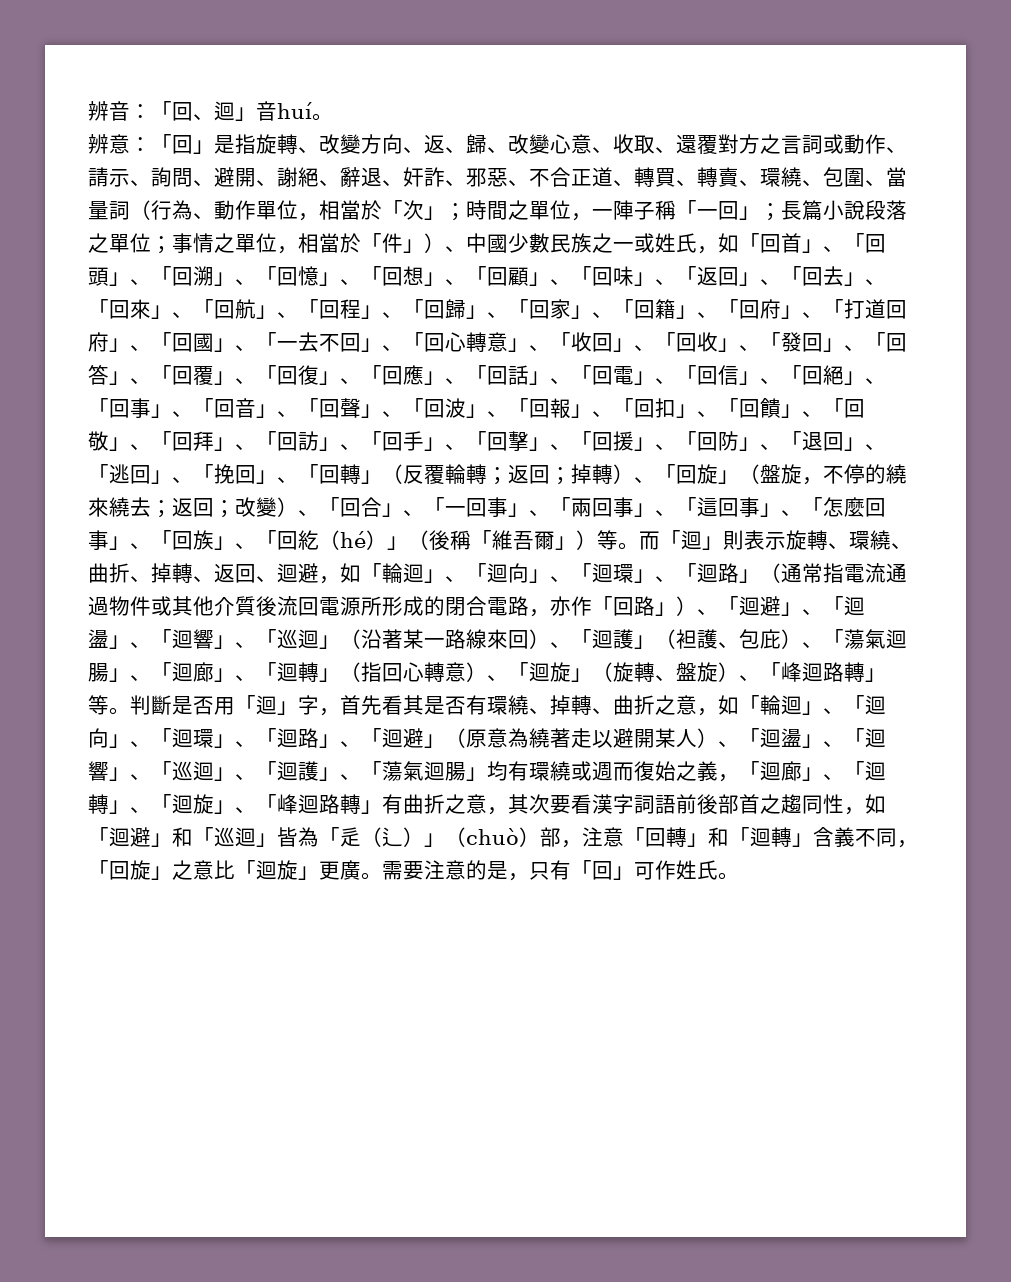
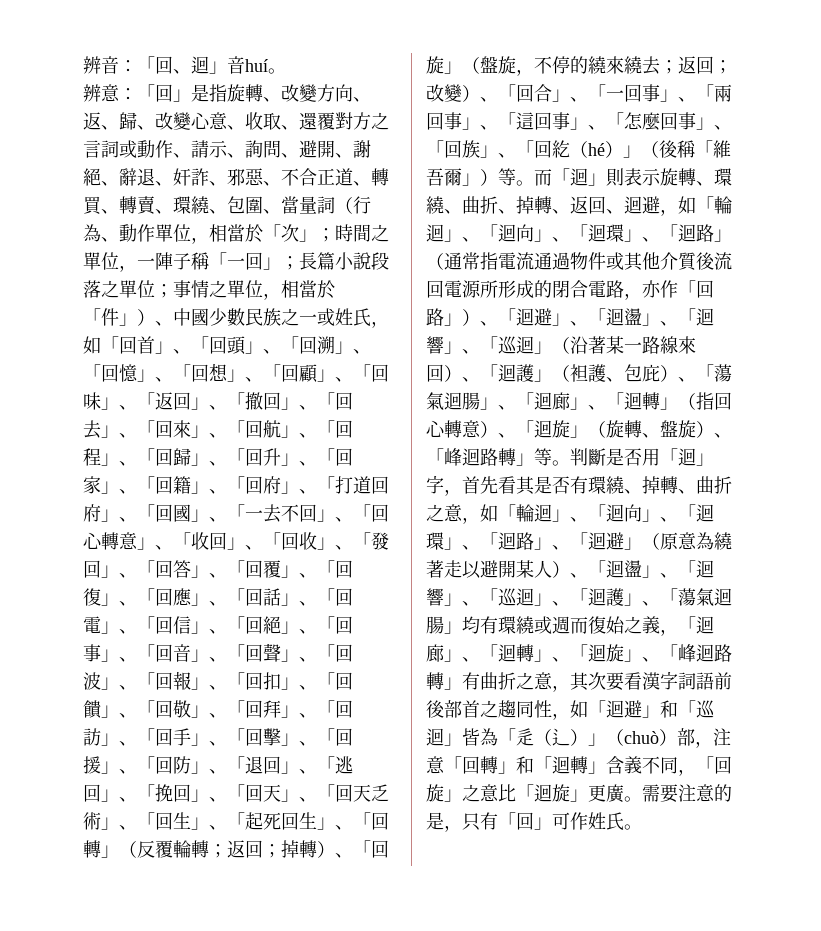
- 事情之單位，相當於「件」）、中國少數民族之一或姓氏，如「回首」、「回頭」、「回溯」、「回憶」、「回想」、「回顧」、「回味」、「返回」、「回去」、「回來」、「回航」、「回程」、「回歸」、「回家」、「回籍」、「回府」、「打道回府」、「回國」、「一去不回」、「回心轉意」、「收回」、「回收」、「發回」、「回答」、「回覆」、「回復」、「回應」、「回話」、「回電」、「回信」、「回絕」、「回事」、「回音」、「回聲」、「回波」、「回報」、「回扣」、「回饋」、「回敬」、「回拜」、「回訪」、「回手」、「回擊」、「回援」、「回防」、「退回」、「逃回」、「挽回」、「回轉」（反覆輪轉；
+ 事情之單位，相當於「件」）、中國少數民族之一或姓氏，如「回首」、「回頭」、「回溯」、「回憶」、「回想」、「回顧」、「回味」、「返回」、「撤回」、「回去」、「回來」、「回航」、「回程」、「回歸」、「回升」、「回家」、「回籍」、「回府」、「打道回府」、「回國」、「一去不回」、「回心轉意」、「收回」、「回收」、「發回」、「回答」、「回覆」、「回復」、「回應」、「回話」、「回電」、「回信」、「回絕」、「回事」、「回音」、「回聲」、「回波」、「回報」、「回扣」、「回饋」、「回敬」、「回拜」、「回訪」、「回手」、「回擊」、「回援」、「回防」、「退回」、「逃回」、「挽回」、「回天」、「回天乏術」、「回生」、「起死回生」、「回轉」（反覆輪轉；

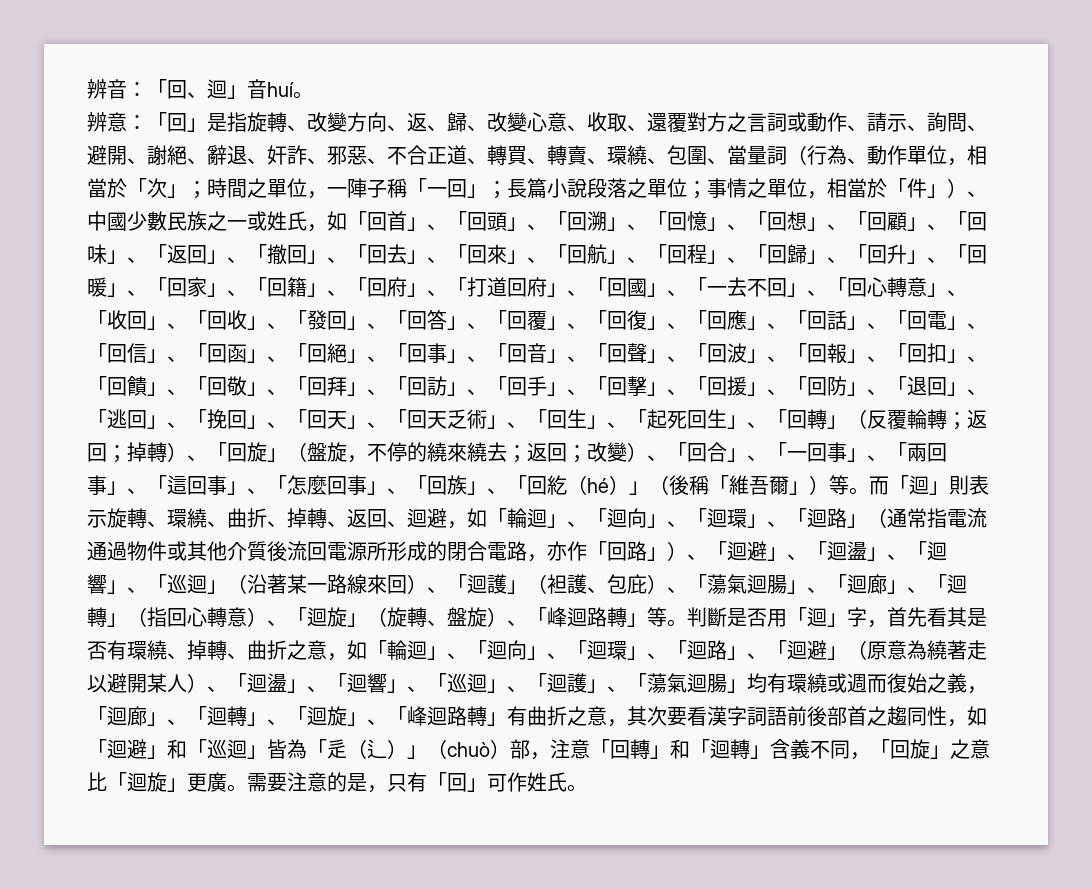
- 事情之單位，相當於「件」）、中國少數民族之一或姓氏，如「回首」、「回頭」、「回溯」、「回憶」、「回想」、「回顧」、「回味」、「返回」、「撤回」、「回去」、「回來」、「回航」、「回程」、「回歸」、「回升」、「回家」、「回籍」、「回府」、「打道回府」、「回國」、「一去不回」、「回心轉意」、「收回」、「回收」、「發回」、「回答」、「回覆」、「回復」、「回應」、「回話」、「回電」、「回信」、「回絕」、「回事」、「回音」、「回聲」、「回波」、「回報」、「回扣」、「回饋」、「回敬」、「回拜」、「回訪」、「回手」、「回擊」、「回援」、「回防」、「退回」、「逃回」、「挽回」、「回天」、「回天乏術」、「回生」、「起死回生」、「回轉」（反覆輪轉；
+ 事情之單位，相當於「件」）、中國少數民族之一或姓氏，如「回首」、「回頭」、「回溯」、「回憶」、「回想」、「回顧」、「回味」、「返回」、「撤回」、「回去」、「回來」、「回航」、「回程」、「回歸」、「回升」、「回暖」、「回家」、「回籍」、「回府」、「打道回府」、「回國」、「一去不回」、「回心轉意」、「收回」、「回收」、「發回」、「回答」、「回覆」、「回復」、「回應」、「回話」、「回電」、「回信」、「回函」、「回絕」、「回事」、「回音」、「回聲」、「回波」、「回報」、「回扣」、「回饋」、「回敬」、「回拜」、「回訪」、「回手」、「回擊」、「回援」、「回防」、「退回」、「逃回」、「挽回」、「回天」、「回天乏術」、「回生」、「起死回生」、「回轉」（反覆輪轉；

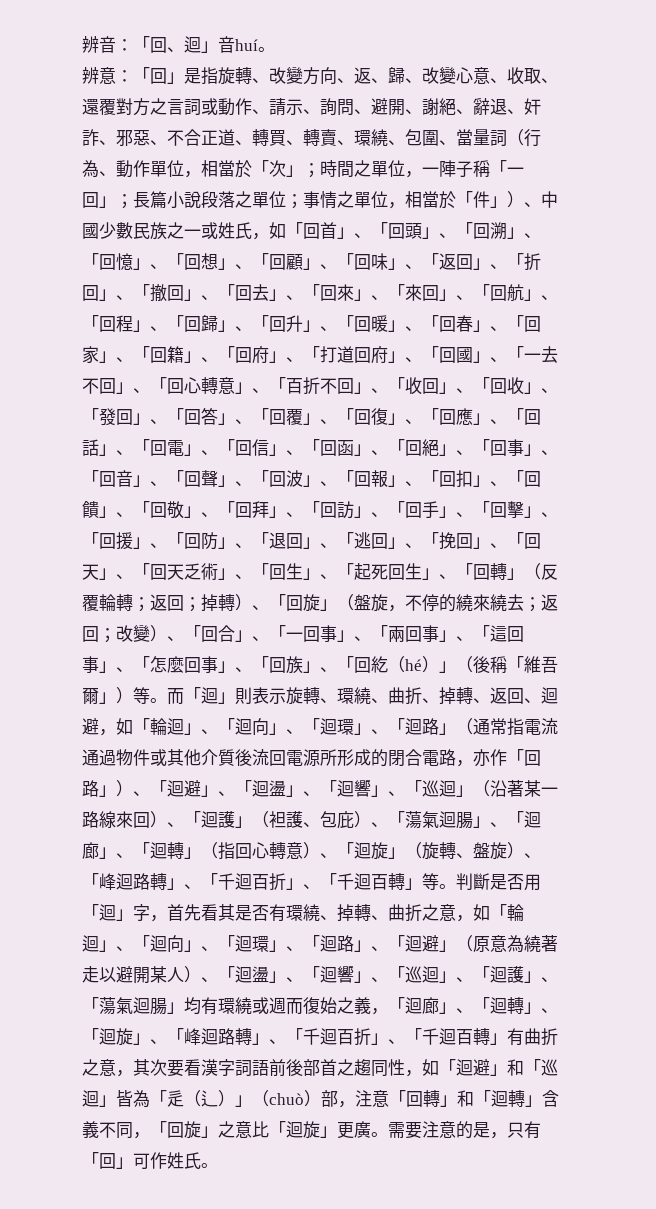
- 事情之單位，相當於「件」）、中國少數民族之一或姓氏，如「回首」、「回頭」、「回溯」、「回憶」、「回想」、「回顧」、「回味」、「返回」、「撤回」、「回去」、「回來」、「回航」、「回程」、「回歸」、「回升」、「回暖」、「回家」、「回籍」、「回府」、「打道回府」、「回國」、「一去不回」、「回心轉意」、「收回」、「回收」、「發回」、「回答」、「回覆」、「回復」、「回應」、「回話」、「回電」、「回信」、「回函」、「回絕」、「回事」、「回音」、「回聲」、「回波」、「回報」、「回扣」、「回饋」、「回敬」、「回拜」、「回訪」、「回手」、「回擊」、「回援」、「回防」、「退回」、「逃回」、「挽回」、「回天」、「回天乏術」、「回生」、「起死回生」、「回轉」（反覆輪轉；
+ 事情之單位，相當於「件」）、中國少數民族之一或姓氏，如「回首」、「回頭」、「回溯」、「回憶」、「回想」、「回顧」、「回味」、「返回」、「折回」、「撤回」、「回去」、「回來」、「來回」、「回航」、「回程」、「回歸」、「回升」、「回暖」、「回春」、「回家」、「回籍」、「回府」、「打道回府」、「回國」、「一去不回」、「回心轉意」、「百折不回」、「收回」、「回收」、「發回」、「回答」、「回覆」、「回復」、「回應」、「回話」、「回電」、「回信」、「回函」、「回絕」、「回事」、「回音」、「回聲」、「回波」、「回報」、「回扣」、「回饋」、「回敬」、「回拜」、「回訪」、「回手」、「回擊」、「回援」、「回防」、「退回」、「逃回」、「挽回」、「回天」、「回天乏術」、「回生」、「起死回生」、「回轉」（反覆輪轉；
- 而「迴」則表示旋轉、環繞、曲折、掉轉、返回、迴避，如「輪迴」、「迴向」、「迴環」、「迴路」（通常指電流通過物件或其他介質後流回電源所形成的閉合電路，亦作「回路」）、「迴避」、「迴盪」、「迴響」、「巡迴」（沿著某一路線來回）、「迴護」（袒護、包庇）、「蕩氣迴腸」、「迴廊」、「迴轉」（指回心轉意）、「迴旋」（旋轉、盤旋）、「峰迴路轉」等。
+ 而「迴」則表示旋轉、環繞、曲折、掉轉、返回、迴避，如「輪迴」、「迴向」、「迴環」、「迴路」（通常指電流通過物件或其他介質後流回電源所形成的閉合電路，亦作「回路」）、「迴避」、「迴盪」、「迴響」、「巡迴」（沿著某一路線來回）、「迴護」（袒護、包庇）、「蕩氣迴腸」、「迴廊」、「迴轉」（指回心轉意）、「迴旋」（旋轉、盤旋）、「峰迴路轉」、「千迴百折」、「千迴百轉」等。
- 判斷是否用「迴」字，首先看其是否有環繞、掉轉、曲折之意，如「輪迴」、「迴向」、「迴環」、「迴路」、「迴避」（原意為繞著走以避開某人）、「迴盪」、「迴響」、「巡迴」、「迴護」、「蕩氣迴腸」均有環繞或週而復始之義，「迴廊」、「迴轉」、「迴旋」、「峰迴路轉」有曲折之意，其次要看漢字詞語前後部首之趨同性，如「迴避」和「巡迴」皆為「辵（辶）」（chuò）部，注意「回轉」和「迴轉」含義不同，「回旋」之意比「迴旋」更廣。
+ 判斷是否用「迴」字，首先看其是否有環繞、掉轉、曲折之意，如「輪迴」、「迴向」、「迴環」、「迴路」、「迴避」（原意為繞著走以避開某人）、「迴盪」、「迴響」、「巡迴」、「迴護」、「蕩氣迴腸」均有環繞或週而復始之義，「迴廊」、「迴轉」、「迴旋」、「峰迴路轉」、「千迴百折」、「千迴百轉」有曲折之意，其次要看漢字詞語前後部首之趨同性，如「迴避」和「巡迴」皆為「辵（辶）」（chuò）部，注意「回轉」和「迴轉」含義不同，「回旋」之意比「迴旋」更廣。

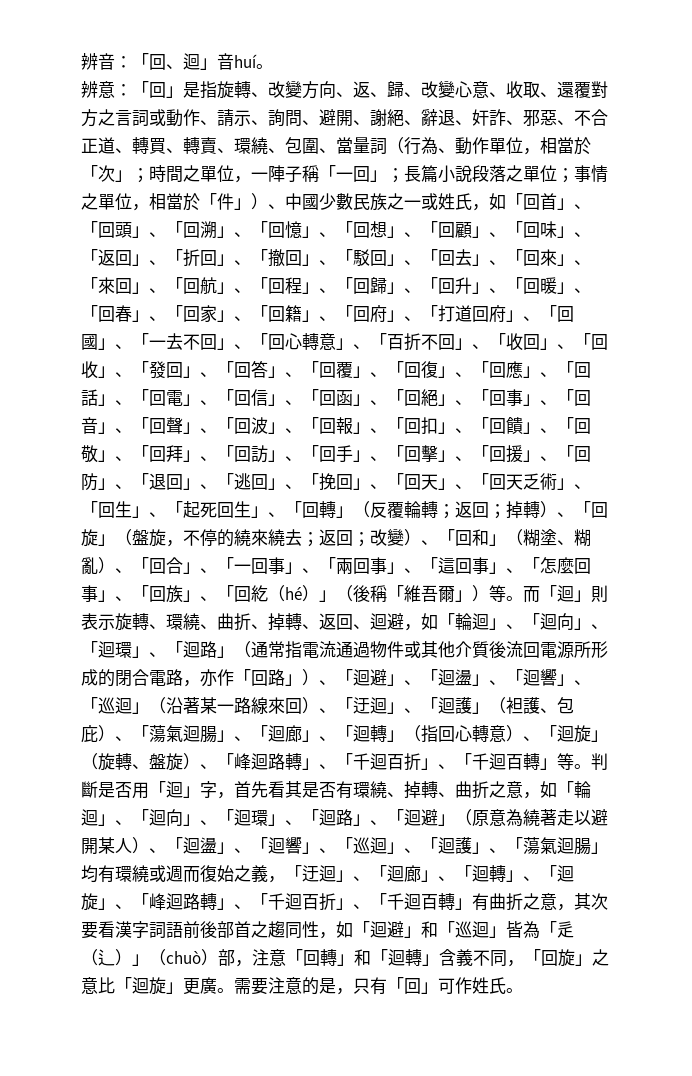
- 事情之單位，相當於「件」）、中國少數民族之一或姓氏，如「回首」、「回頭」、「回溯」、「回憶」、「回想」、「回顧」、「回味」、「返回」、「折回」、「撤回」、「回去」、「回來」、「來回」、「回航」、「回程」、「回歸」、「回升」、「回暖」、「回春」、「回家」、「回籍」、「回府」、「打道回府」、「回國」、「一去不回」、「回心轉意」、「百折不回」、「收回」、「回收」、「發回」、「回答」、「回覆」、「回復」、「回應」、「回話」、「回電」、「回信」、「回函」、「回絕」、「回事」、「回音」、「回聲」、「回波」、「回報」、「回扣」、「回饋」、「回敬」、「回拜」、「回訪」、「回手」、「回擊」、「回援」、「回防」、「退回」、「逃回」、「挽回」、「回天」、「回天乏術」、「回生」、「起死回生」、「回轉」（反覆輪轉；
+ 事情之單位，相當於「件」）、中國少數民族之一或姓氏，如「回首」、「回頭」、「回溯」、「回憶」、「回想」、「回顧」、「回味」、「返回」、「折回」、「撤回」、「駁回」、「回去」、「回來」、「來回」、「回航」、「回程」、「回歸」、「回升」、「回暖」、「回春」、「回家」、「回籍」、「回府」、「打道回府」、「回國」、「一去不回」、「回心轉意」、「百折不回」、「收回」、「回收」、「發回」、「回答」、「回覆」、「回復」、「回應」、「回話」、「回電」、「回信」、「回函」、「回絕」、「回事」、「回音」、「回聲」、「回波」、「回報」、「回扣」、「回饋」、「回敬」、「回拜」、「回訪」、「回手」、「回擊」、「回援」、「回防」、「退回」、「逃回」、「挽回」、「回天」、「回天乏術」、「回生」、「起死回生」、「回轉」（反覆輪轉；
- 改變）、「回合」、「一回事」、「兩回事」、「這回事」、「怎麼回事」、「回族」、「回紇（hé）」（後稱「維吾爾」）等。
+ 改變）、「回和」（糊塗、糊亂）、「回合」、「一回事」、「兩回事」、「這回事」、「怎麼回事」、「回族」、「回紇（hé）」（後稱「維吾爾」）等。
- 而「迴」則表示旋轉、環繞、曲折、掉轉、返回、迴避，如「輪迴」、「迴向」、「迴環」、「迴路」（通常指電流通過物件或其他介質後流回電源所形成的閉合電路，亦作「回路」）、「迴避」、「迴盪」、「迴響」、「巡迴」（沿著某一路線來回）、「迴護」（袒護、包庇）、「蕩氣迴腸」、「迴廊」、「迴轉」（指回心轉意）、「迴旋」（旋轉、盤旋）、「峰迴路轉」、「千迴百折」、「千迴百轉」等。
+ 而「迴」則表示旋轉、環繞、曲折、掉轉、返回、迴避，如「輪迴」、「迴向」、「迴環」、「迴路」（通常指電流通過物件或其他介質後流回電源所形成的閉合電路，亦作「回路」）、「迴避」、「迴盪」、「迴響」、「巡迴」（沿著某一路線來回）、「迂迴」、「迴護」（袒護、包庇）、「蕩氣迴腸」、「迴廊」、「迴轉」（指回心轉意）、「迴旋」（旋轉、盤旋）、「峰迴路轉」、「千迴百折」、「千迴百轉」等。
- 判斷是否用「迴」字，首先看其是否有環繞、掉轉、曲折之意，如「輪迴」、「迴向」、「迴環」、「迴路」、「迴避」（原意為繞著走以避開某人）、「迴盪」、「迴響」、「巡迴」、「迴護」、「蕩氣迴腸」均有環繞或週而復始之義，「迴廊」、「迴轉」、「迴旋」、「峰迴路轉」、「千迴百折」、「千迴百轉」有曲折之意，其次要看漢字詞語前後部首之趨同性，如「迴避」和「巡迴」皆為「辵（辶）」（chuò）部，注意「回轉」和「迴轉」含義不同，「回旋」之意比「迴旋」更廣。
+ 判斷是否用「迴」字，首先看其是否有環繞、掉轉、曲折之意，如「輪迴」、「迴向」、「迴環」、「迴路」、「迴避」（原意為繞著走以避開某人）、「迴盪」、「迴響」、「巡迴」、「迴護」、「蕩氣迴腸」均有環繞或週而復始之義，「迂迴」、「迴廊」、「迴轉」、「迴旋」、「峰迴路轉」、「千迴百折」、「千迴百轉」有曲折之意，其次要看漢字詞語前後部首之趨同性，如「迴避」和「巡迴」皆為「辵（辶）」（chuò）部，注意「回轉」和「迴轉」含義不同，「回旋」之意比「迴旋」更廣。

